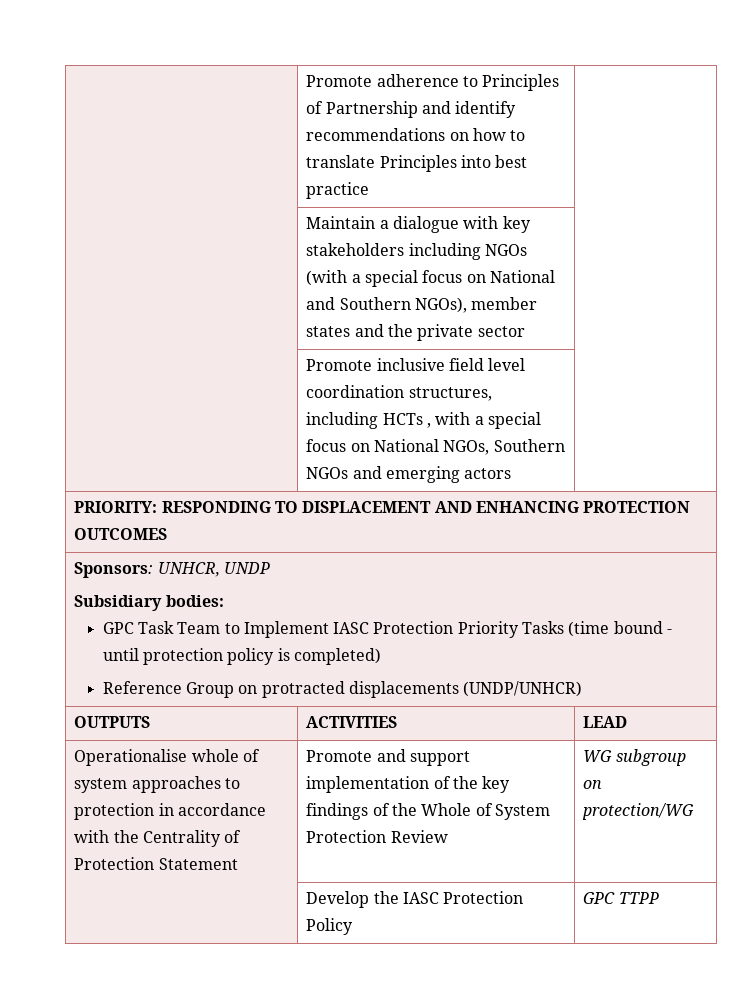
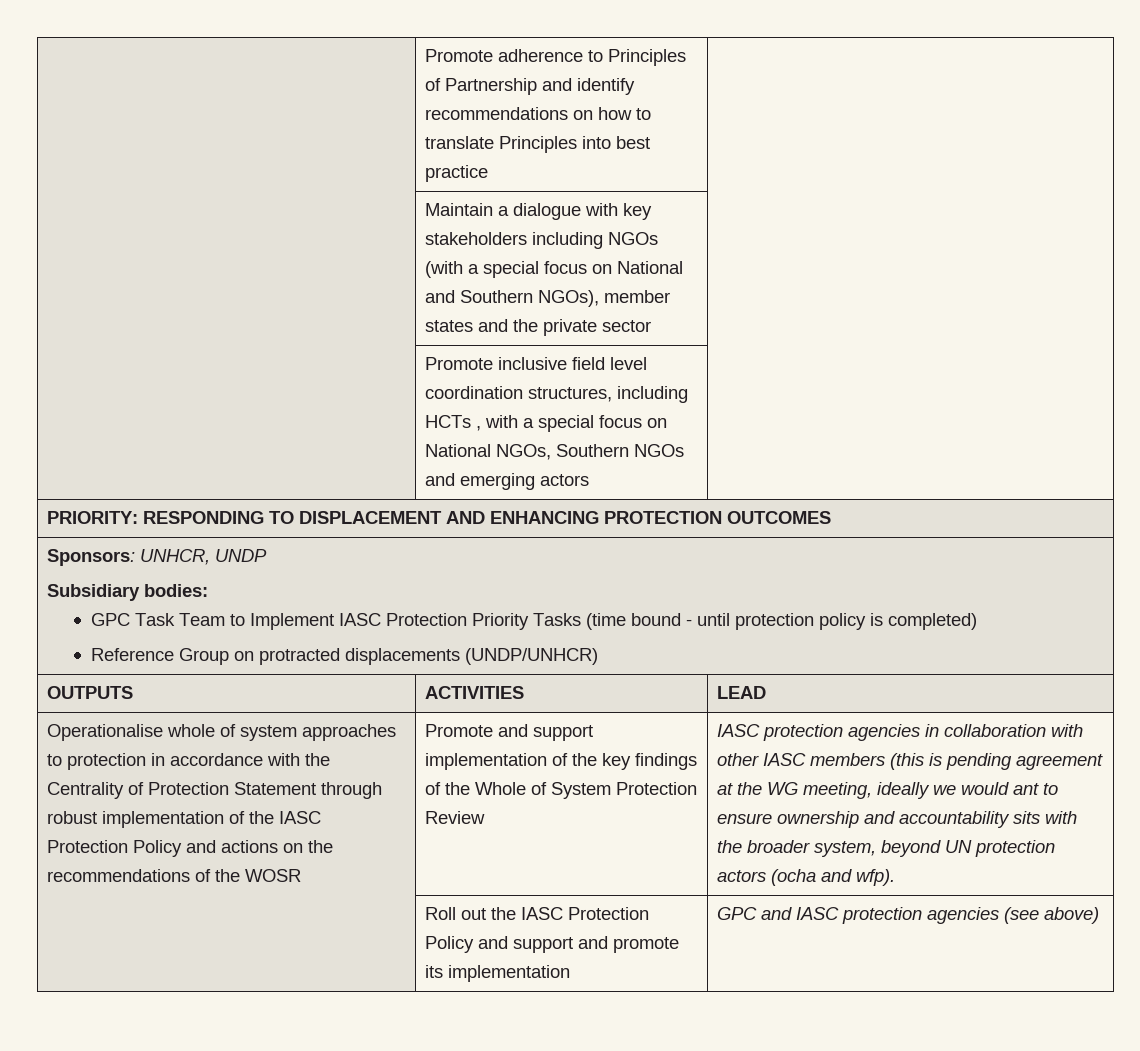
- Operationalise whole of system approaches to protection in accordance with the Centrality of Protection Statement
+ Operationalise whole of system approaches to protection in accordance with the Centrality of Protection Statement through robust implementation of the IASC Protection Policy and actions on the recommendations of the WOSR
- WG subgroup on protection/WG
- | Develop the IASC Protection Policy | GPC TTPP
+ IASC protection agencies in collaboration with other IASC members (this is pending agreement at the WG meeting, ideally we would ant to ensure ownership and accountability sits with the broader system, beyond UN protection actors (ocha and wfp).
+ | Roll out the IASC Protection Policy and support and promote its implementation | GPC and IASC protection agencies (see above)

